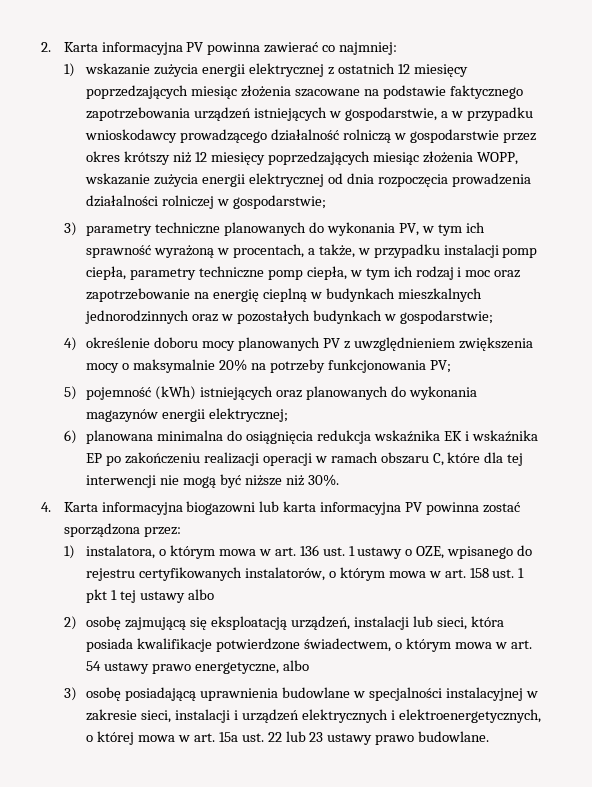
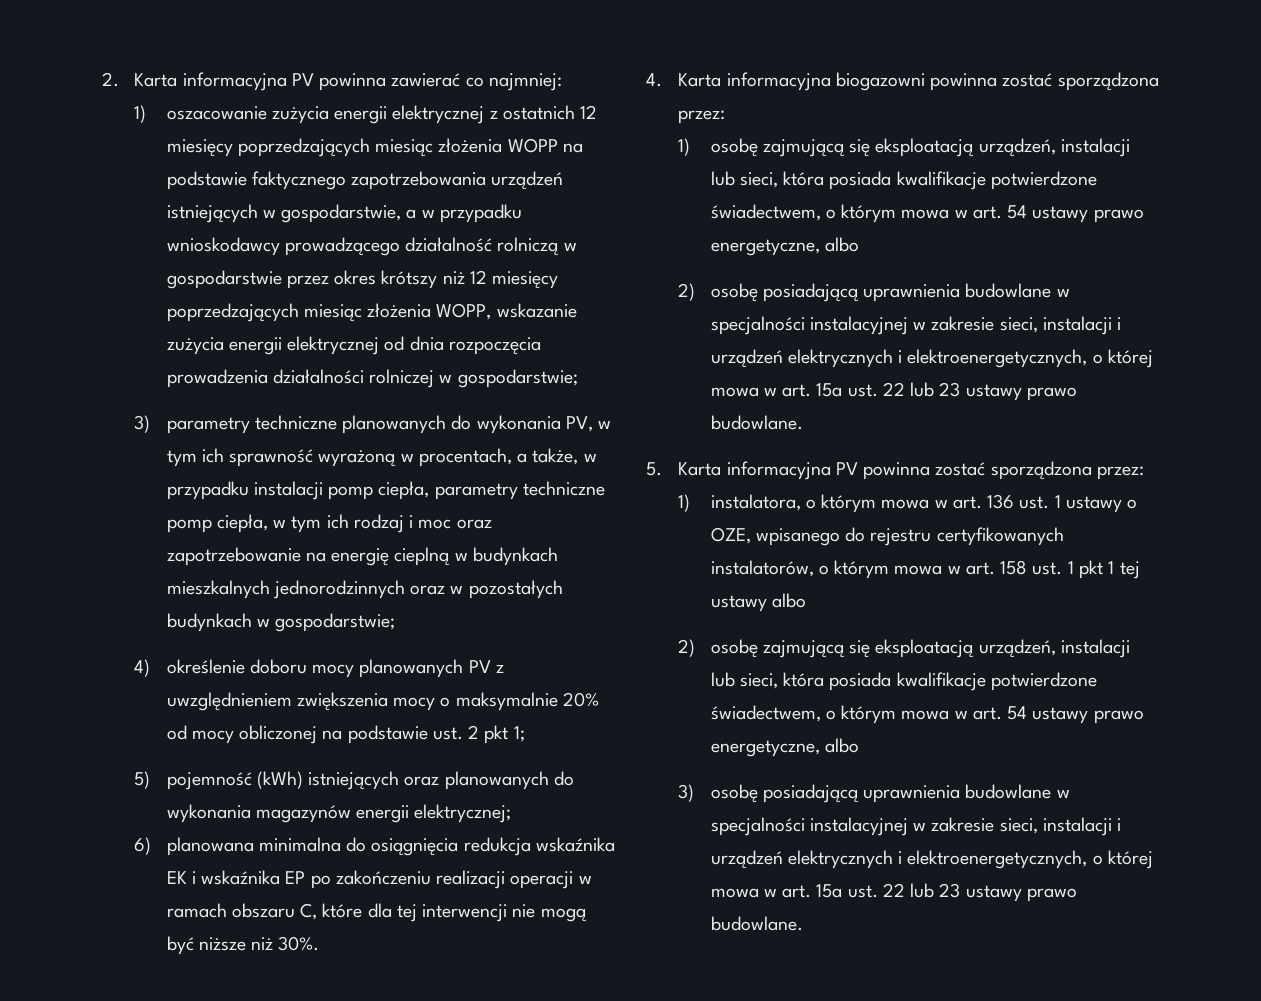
- 1) wskazanie zużycia energii elektrycznej z ostatnich 12 miesięcy poprzedzających miesiąc złożenia szacowane na podstawie faktycznego zapotrzebowania urządzeń istniejących w gospodarstwie, a w przypadku wnioskodawcy prowadzącego działalność rolniczą w gospodarstwie przez okres krótszy niż 12 miesięcy poprzedzających miesiąc złożenia WOPP, wskazanie zużycia energii elektrycznej od dnia rozpoczęcia prowadzenia działalności rolniczej w gospodarstwie;
+ 1) oszacowanie zużycia energii elektrycznej z ostatnich 12 miesięcy poprzedzających miesiąc złożenia WOPP na podstawie faktycznego zapotrzebowania urządzeń istniejących w gospodarstwie, a w przypadku wnioskodawcy prowadzącego działalność rolniczą w gospodarstwie przez okres krótszy niż 12 miesięcy poprzedzających miesiąc złożenia WOPP, wskazanie zużycia energii elektrycznej od dnia rozpoczęcia prowadzenia działalności rolniczej w gospodarstwie;
- 4) określenie doboru mocy planowanych PV z uwzględnieniem zwiększenia mocy o maksymalnie 20% na potrzeby funkcjonowania PV;
+ 4) określenie doboru mocy planowanych PV z uwzględnieniem zwiększenia mocy o maksymalnie 20% od mocy obliczonej na podstawie ust. 2 pkt 1;
- 4. Karta informacyjna biogazowni lub karta informacyjna PV powinna zostać sporządzona przez:
+ 4. Karta informacyjna biogazowni powinna zostać sporządzona przez:
+ 1) osobę zajmującą się eksploatacją urządzeń, instalacji lub sieci, która posiada kwalifikacje potwierdzone świadectwem, o którym mowa w art. 54 ustawy prawo energetyczne, albo
+ 2) osobę posiadającą uprawnienia budowlane w specjalności instalacyjnej w zakresie sieci, instalacji i urządzeń elektrycznych i elektroenergetycznych, o której mowa w art. 15a ust. 22 lub 23 ustawy prawo budowlane.
+ 5. Karta informacyjna PV powinna zostać sporządzona przez:

